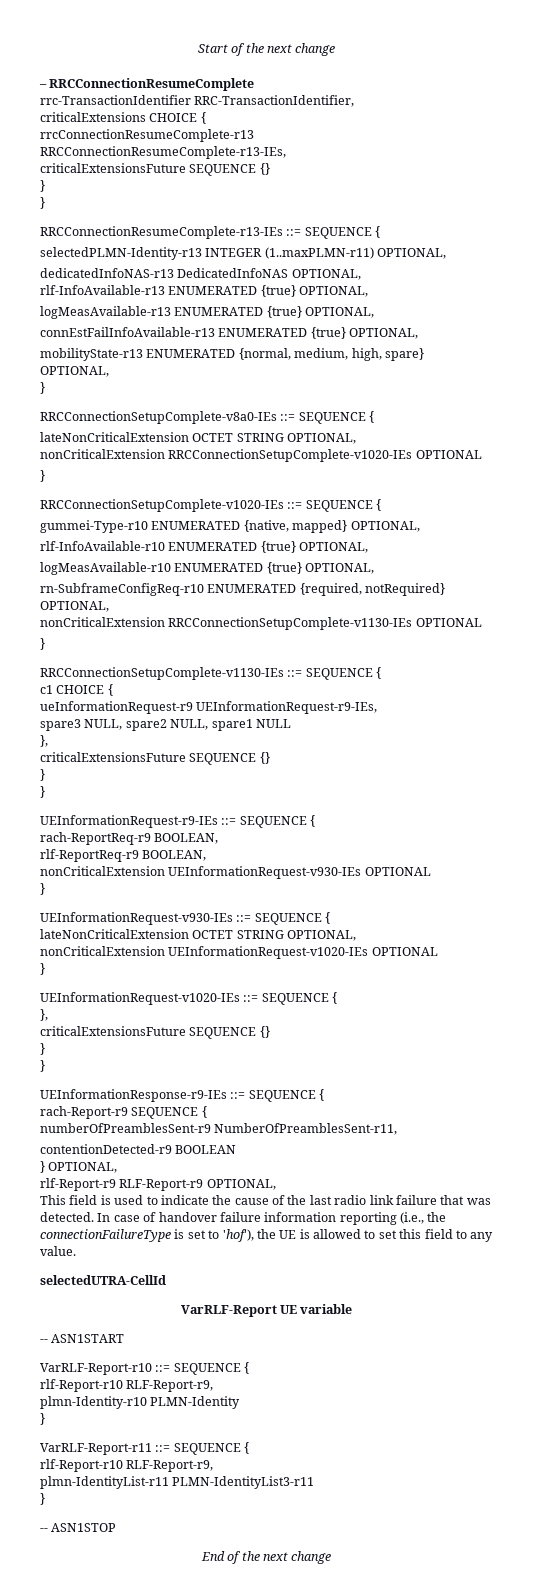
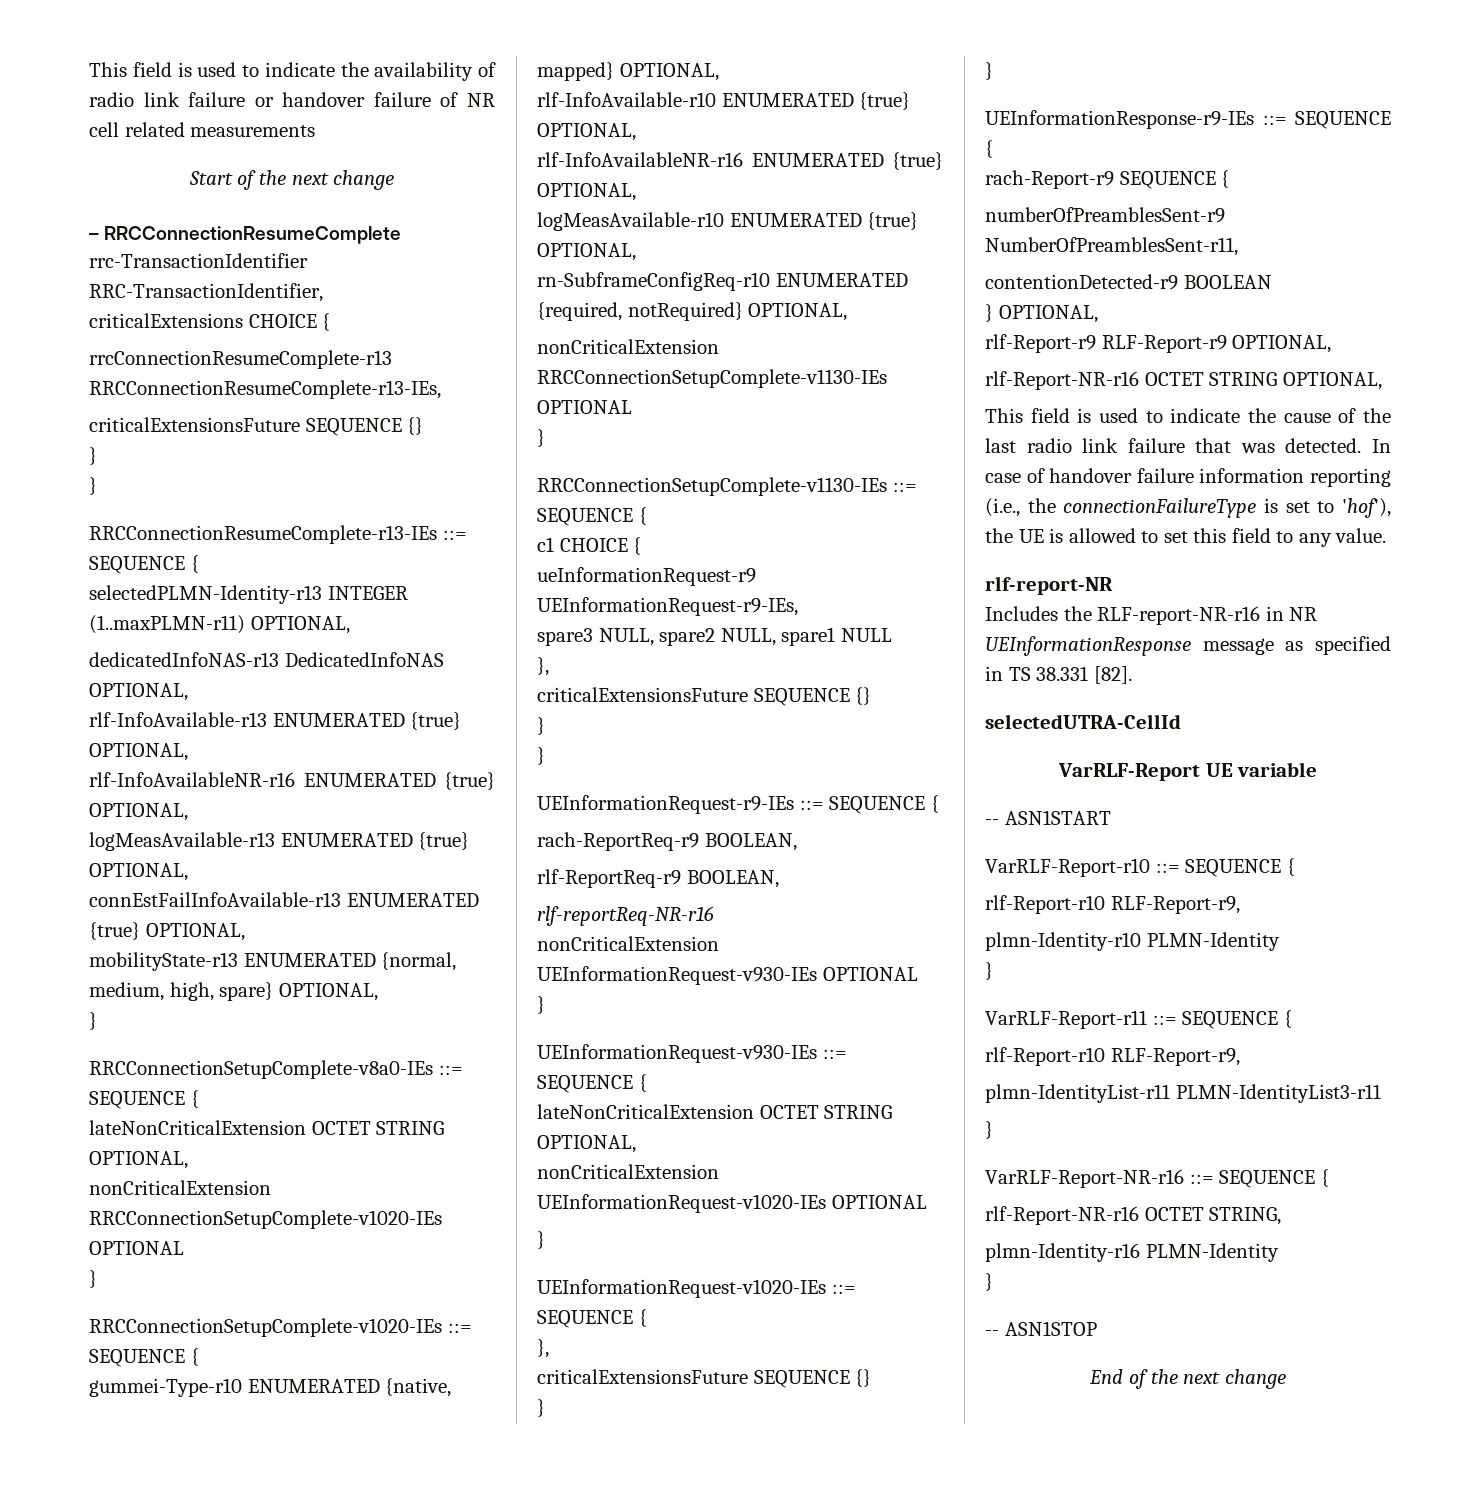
+ This field is used to indicate the availability of radio link failure or handover failure of NR cell related measurements
  rlf-InfoAvailable-r13 ENUMERATED {true} OPTIONAL,
+ rlf-InfoAvailableNR-r16 ENUMERATED {true} OPTIONAL,
  rlf-InfoAvailable-r10 ENUMERATED {true} OPTIONAL,
+ rlf-InfoAvailableNR-r16 ENUMERATED {true} OPTIONAL,
+ rlf-reportReq-NR-r16
+ rlf-Report-NR-r16 OCTET STRING OPTIONAL,
+ rlf-report-NR
+ Includes the RLF-report-NR-r16 in NR UEInformationResponse message as specified in TS 38.331 [82].
+ VarRLF-Report-NR-r16 ::= SEQUENCE {
+ rlf-Report-NR-r16 OCTET STRING,
+ plmn-Identity-r16 PLMN-Identity
+ }

